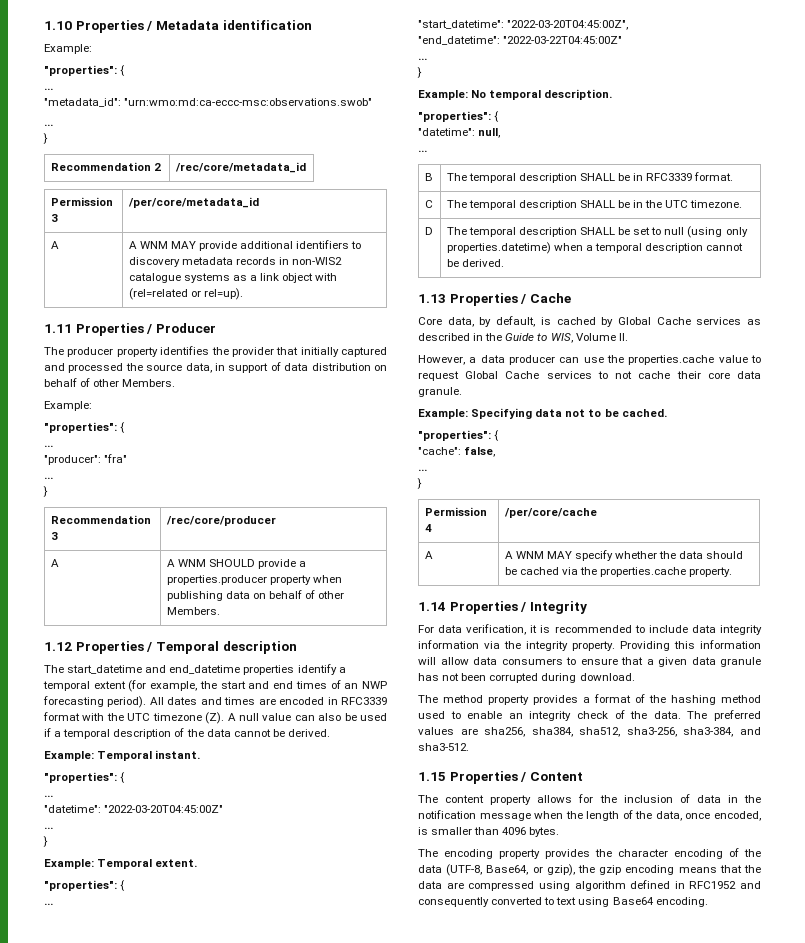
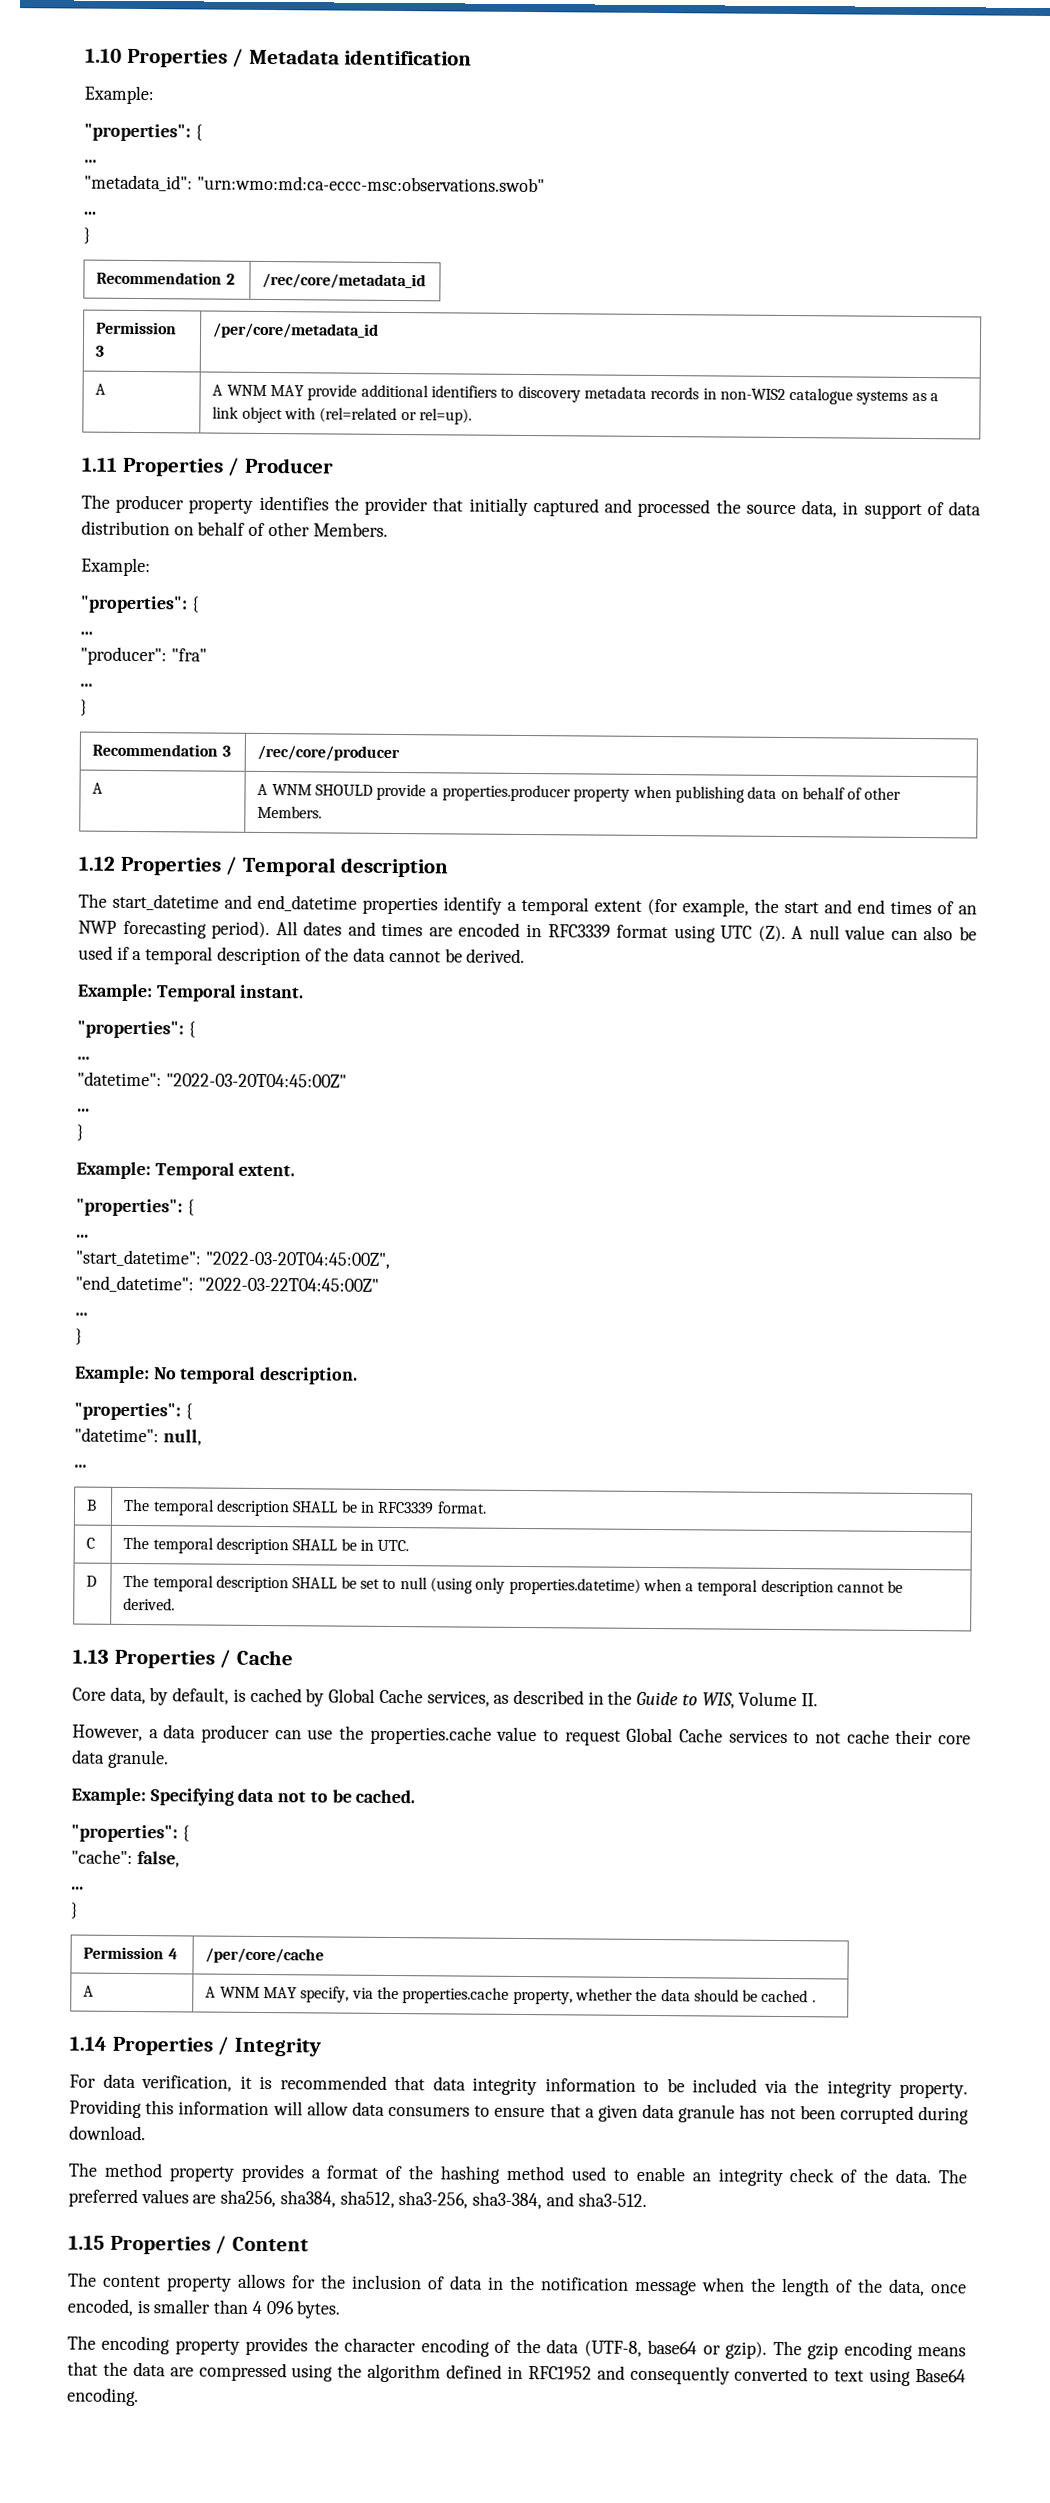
- All dates and times are encoded in RFC3339 format with the UTC timezone (Z). A null value can also be used if a temporal description of the data cannot be derived.
+ All dates and times are encoded in RFC3339 format using UTC (Z). A null value can also be used if a temporal description of the data cannot be derived.
- C | The temporal description SHALL be in the UTC timezone.
+ C | The temporal description SHALL be in UTC.
- Core data, by default, is cached by Global Cache services as described in the Guide to WIS, Volume II.
+ Core data, by default, is cached by Global Cache services, as described in the Guide to WIS, Volume II.
- A | A WNM MAY specify whether the data should be cached via the properties.cache property.
+ A | A WNM MAY specify, via the properties.cache property, whether the data should be cached .
- For data verification, it is recommended to include data integrity information via the integrity property.
+ For data verification, it is recommended that data integrity information to be included via the integrity property.
- The content property allows for the inclusion of data in the notification message when the length of the data, once encoded, is smaller than 4096 bytes.
+ The content property allows for the inclusion of data in the notification message when the length of the data, once encoded, is smaller than 4 096 bytes.
- The encoding property provides the character encoding of the data (UTF-8, Base64, or gzip), the gzip encoding means that the data are compressed using algorithm defined in RFC1952 and consequently converted to text using Base64 encoding.
+ The encoding property provides the character encoding of the data (UTF-8, base64 or gzip). The gzip encoding means that the data are compressed using the algorithm defined in RFC1952 and consequently converted to text using Base64 encoding.

